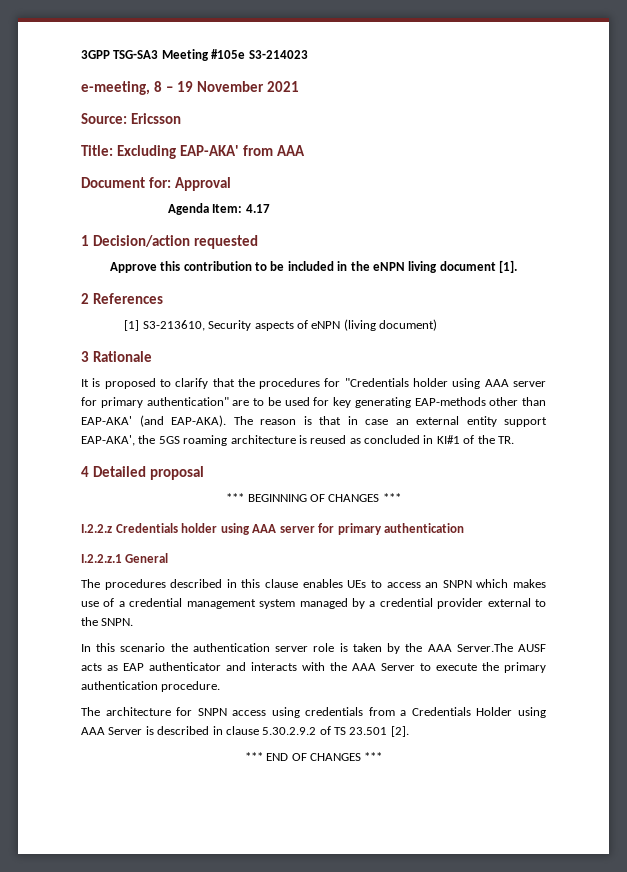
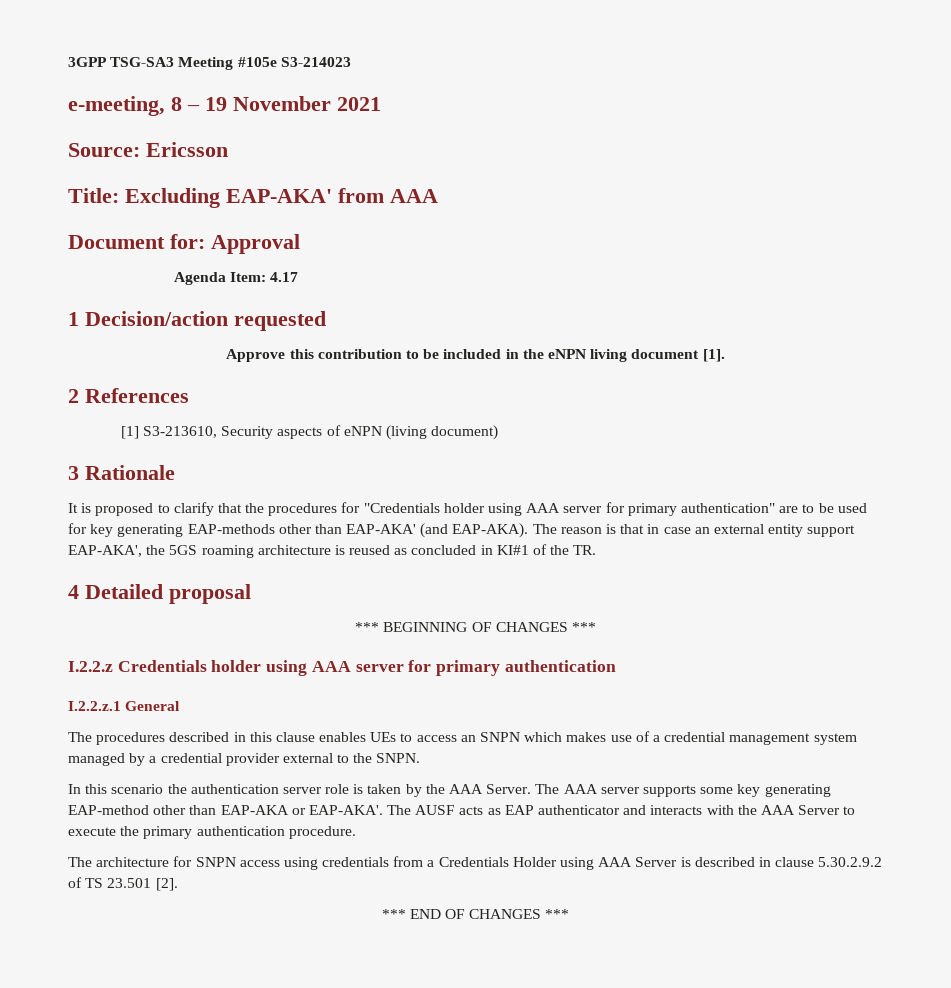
- In this scenario the authentication server role is taken by the AAA Server.The AUSF acts as EAP authenticator and interacts with the AAA Server to execute the primary authentication procedure.
+ In this scenario the authentication server role is taken by the AAA Server. The AAA server supports some key generating EAP-method other than EAP-AKA or EAP-AKA'. The AUSF acts as EAP authenticator and interacts with the AAA Server to execute the primary authentication procedure.

